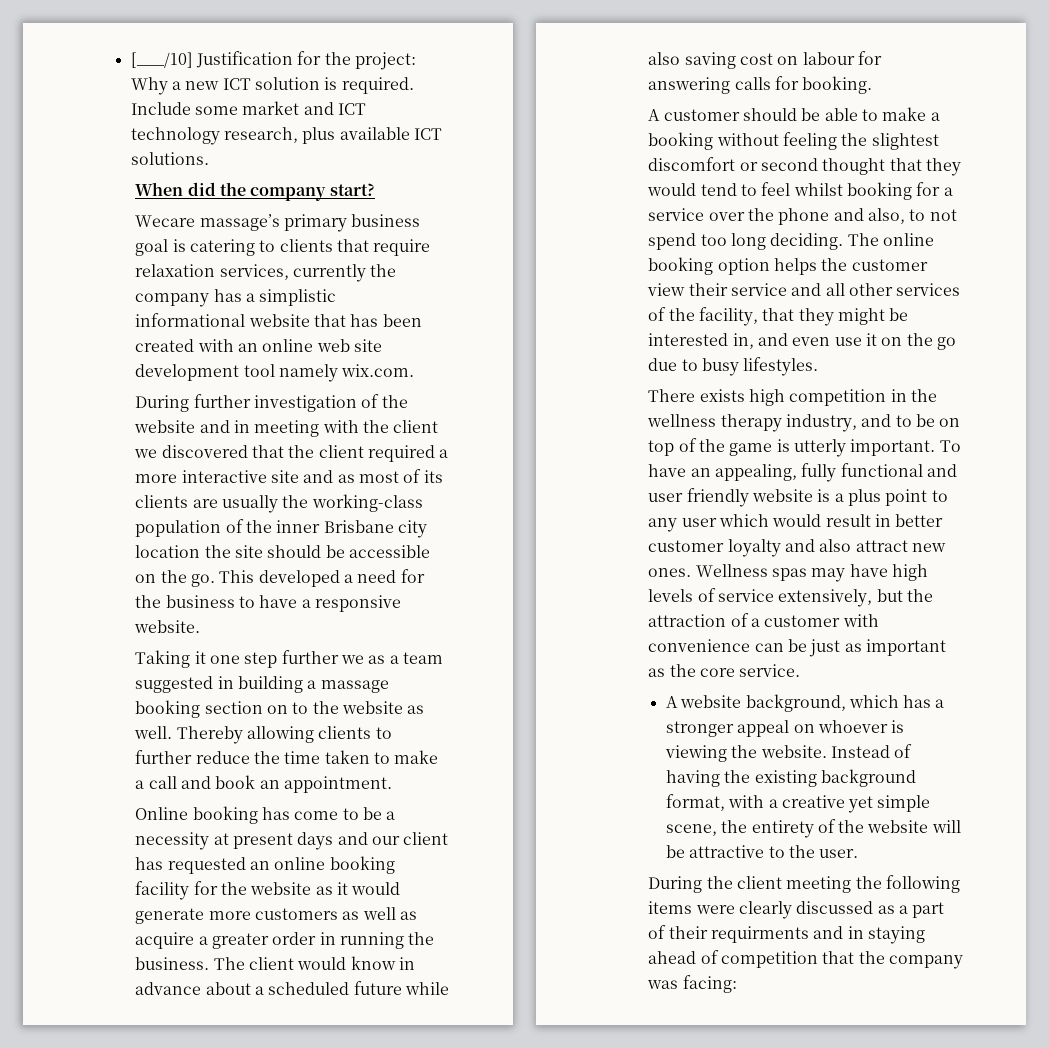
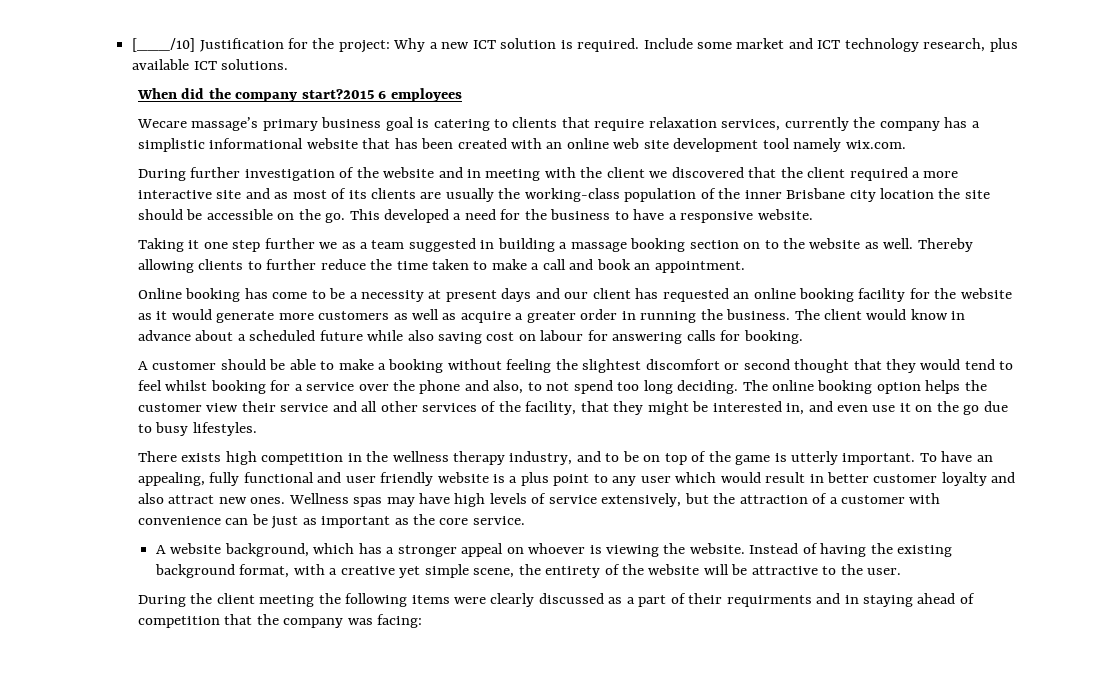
- When did the company start?
+ When did the company start?2015 6 employees

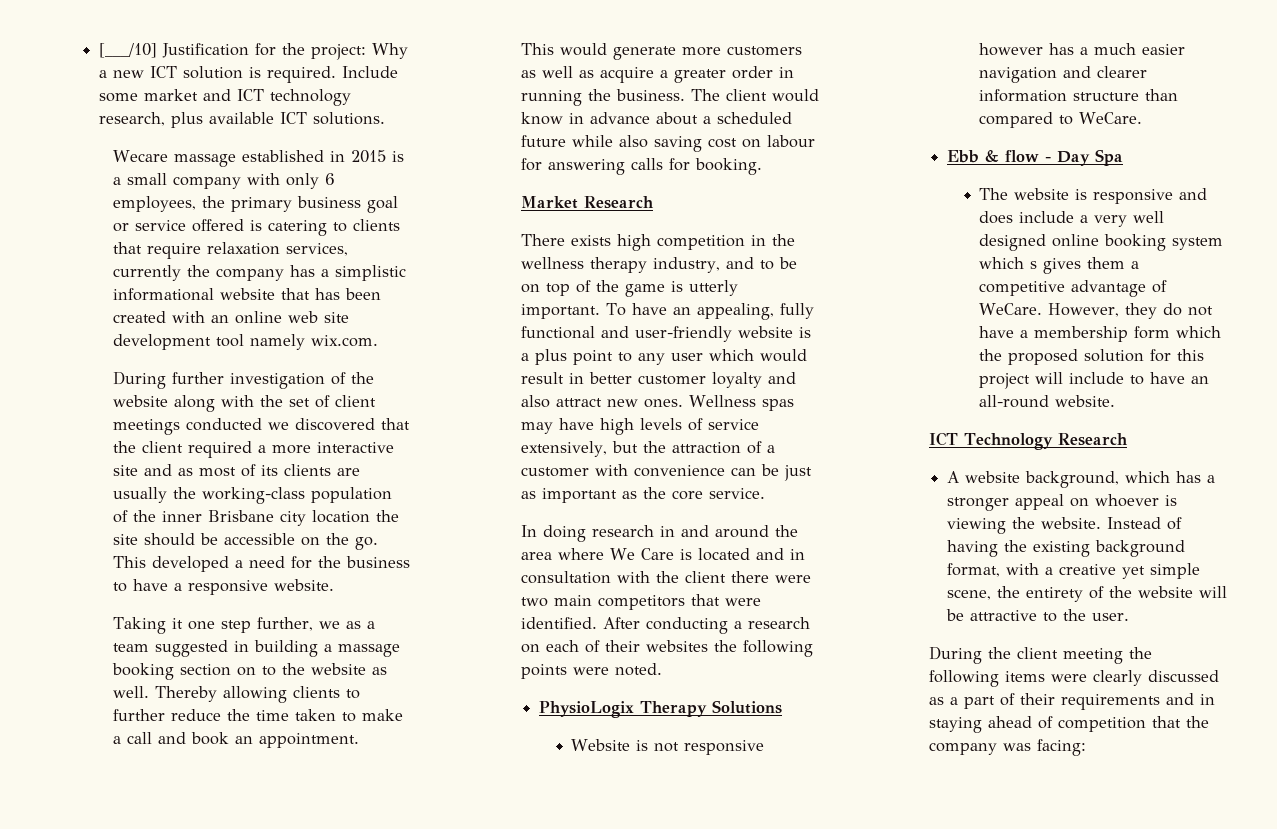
- When did the company start?2015 6 employees
- Wecare massage’s primary business goal is catering to clients that require relaxation services, currently the company has a simplistic informational website that has been created with an online web site development tool namely wix.com.
+ Wecare massage established in 2015 is a small company with only 6 employees, the primary business goal or service offered is catering to clients that require relaxation services, currently the company has a simplistic informational website that has been created with an online web site development tool namely wix.com.
- During further investigation of the website and in meeting with the client we discovered that the client required a more interactive site and as most of its clients are usually the working-class population of the inner Brisbane city location the site should be accessible on the go.
+ During further investigation of the website along with the set of client meetings conducted we discovered that the client required a more interactive site and as most of its clients are usually the working-class population of the inner Brisbane city location the site should be accessible on the go.
- Taking it one step further we as a team suggested in building a massage booking section on to the website as well.
+ Taking it one step further, we as a team suggested in building a massage booking section on to the website as well.
- Online booking has come to be a necessity at present days and our client has requested an online booking facility for the website as it would generate more customers as well as acquire a greater order in running the business.
+ This would generate more customers as well as acquire a greater order in running the business.
- A customer should be able to make a booking without feeling the slightest discomfort or second thought that they would tend to feel whilst booking for a service over the phone and also, to not spend too long deciding. The online booking option helps the customer view their service and all other services of the facility, that they might be interested in, and even use it on the go due to busy lifestyles.
+ Market Research
- To have an appealing, fully functional and user friendly website is a plus point to any user which would result in better customer loyalty and also attract new ones.
+ To have an appealing, fully functional and user-friendly website is a plus point to any user which would result in better customer loyalty and also attract new ones.
+ In doing research in and around the area where We Care is located and in consultation with the client there were two main competitors that were identified. After conducting a research on each of their websites the following points were noted.
+ PhysioLogix Therapy Solutions
+ Website is not responsive however has a much easier navigation and clearer information structure than compared to WeCare.
+ Ebb & flow - Day Spa
+ The website is responsive and does include a very well designed online booking system which s gives them a competitive advantage of WeCare. However, they do not have a membership form which the proposed solution for this project will include to have an all-round website.
+ ICT Technology Research
- During the client meeting the following items were clearly discussed as a part of their requirments and in staying ahead of competition that the company was facing:
+ During the client meeting the following items were clearly discussed as a part of their requirements and in staying ahead of competition that the company was facing:

